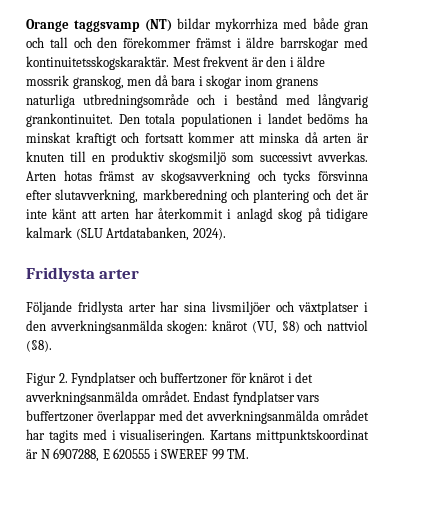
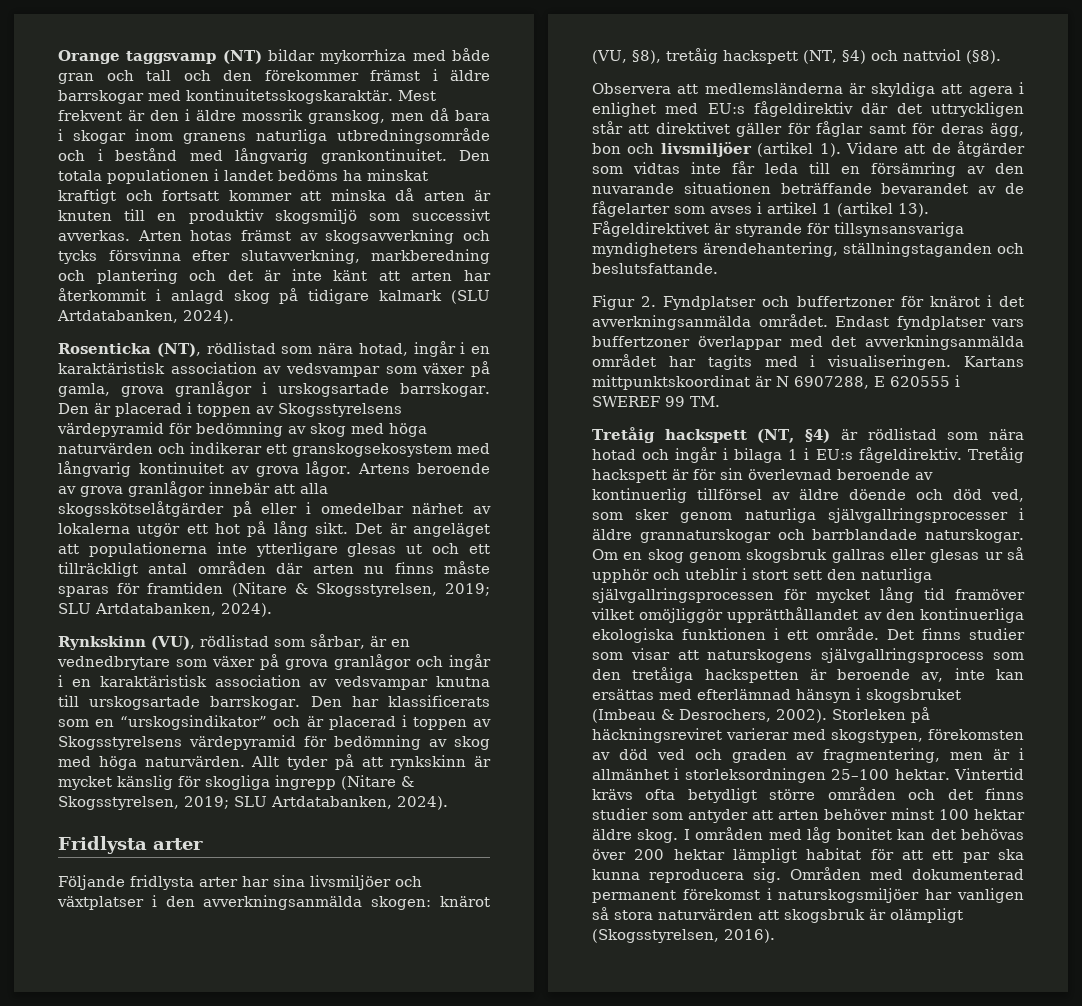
+ Rosenticka (NT), rödlistad som nära hotad, ingår i en karaktäristisk association av vedsvampar som växer på gamla, grova granlågor i urskogsartade barrskogar. Den är placerad i toppen av Skogsstyrelsens värdepyramid för bedömning av skog med höga naturvärden och indikerar ett granskogsekosystem med långvarig kontinuitet av grova lågor. Artens beroende av grova granlågor innebär att alla skogsskötselåtgärder på eller i omedelbar närhet av lokalerna utgör ett hot på lång sikt. Det är angeläget att populationerna inte ytterligare glesas ut och ett tillräckligt antal områden där arten nu finns måste sparas för framtiden (Nitare & Skogsstyrelsen, 2019; SLU Artdatabanken, 2024).
+ Rynkskinn (VU), rödlistad som sårbar, är en vednedbrytare som växer på grova granlågor och ingår i en karaktäristisk association av vedsvampar knutna till urskogsartade barrskogar. Den har klassificerats som en “urskogsindikator” och är placerad i toppen av Skogsstyrelsens värdepyramid för bedömning av skog med höga naturvärden. Allt tyder på att rynkskinn är mycket känslig för skogliga ingrepp (Nitare & Skogsstyrelsen, 2019; SLU Artdatabanken, 2024).
- Följande fridlysta arter har sina livsmiljöer och växtplatser i den avverkningsanmälda skogen: knärot (VU, §8) och nattviol (§8).
+ Följande fridlysta arter har sina livsmiljöer och växtplatser i den avverkningsanmälda skogen: knärot (VU, §8), tretåig hackspett (NT, §4) och nattviol (§8).
+ Observera att medlemsländerna är skyldiga att agera i enlighet med EU:s fågeldirektiv där det uttryckligen står att direktivet gäller för fåglar samt för deras ägg, bon och livsmiljöer (artikel 1). Vidare att de åtgärder som vidtas inte får leda till en försämring av den nuvarande situationen beträffande bevarandet av de fågelarter som avses i artikel 1 (artikel 13). Fågeldirektivet är styrande för tillsynsansvariga myndigheters ärendehantering, ställningstaganden och beslutsfattande.
+ Tretåig hackspett (NT, §4) är rödlistad som nära hotad och ingår i bilaga 1 i EU:s fågeldirektiv. Tretåig hackspett är för sin överlevnad beroende av kontinuerlig tillförsel av äldre döende och död ved, som sker genom naturliga självgallringsprocesser i äldre grannaturskogar och barrblandade naturskogar. Om en skog genom skogsbruk gallras eller glesas ur så upphör och uteblir i stort sett den naturliga självgallringsprocessen för mycket lång tid framöver vilket omöjliggör upprätthållandet av den kontinuerliga ekologiska funktionen i ett område. Det finns studier som visar att naturskogens självgallringsprocess som den tretåiga hackspetten är beroende av, inte kan ersättas med efterlämnad hänsyn i skogsbruket (Imbeau & Desrochers, 2002). Storleken på häckningsreviret varierar med skogstypen, förekomsten av död ved och graden av fragmentering, men är i allmänhet i storleksordningen 25–100 hektar. Vintertid krävs ofta betydligt större områden och det finns studier som antyder att arten behöver minst 100 hektar äldre skog. I områden med låg bonitet kan det behövas över 200 hektar lämpligt habitat för att ett par ska kunna reproducera sig. Områden med dokumenterad permanent förekomst i naturskogsmiljöer har vanligen så stora naturvärden att skogsbruk är olämpligt (Skogsstyrelsen, 2016).

